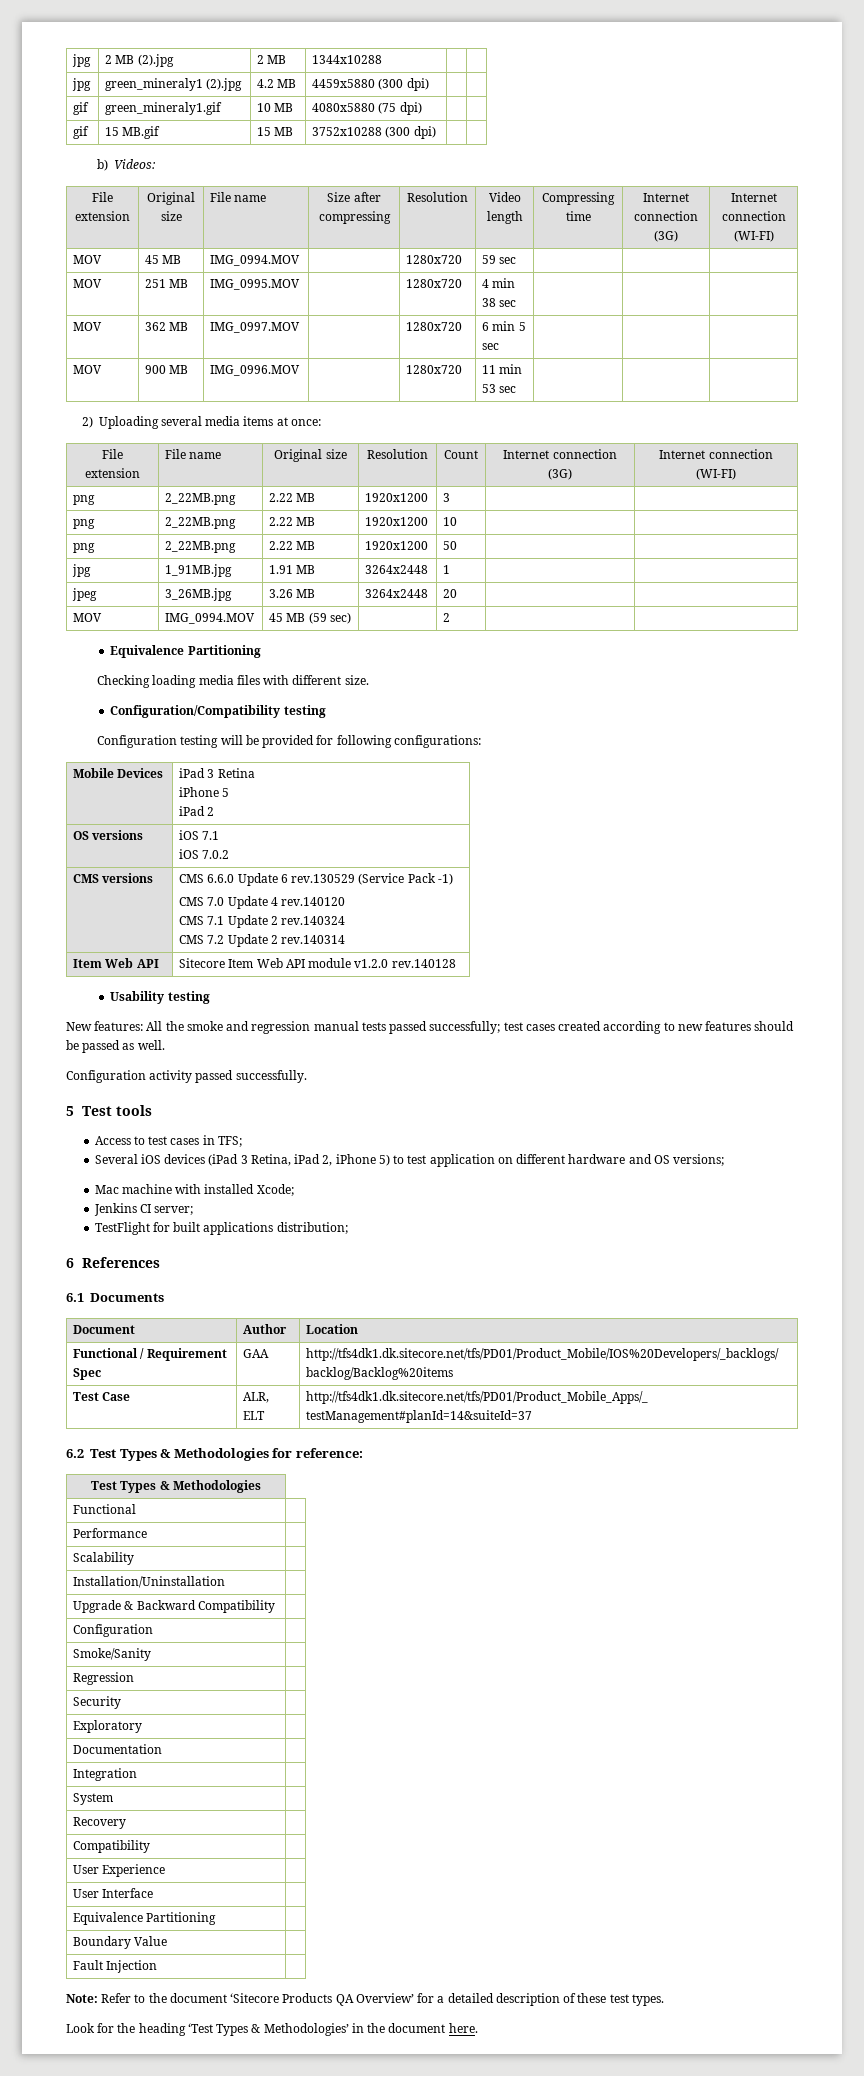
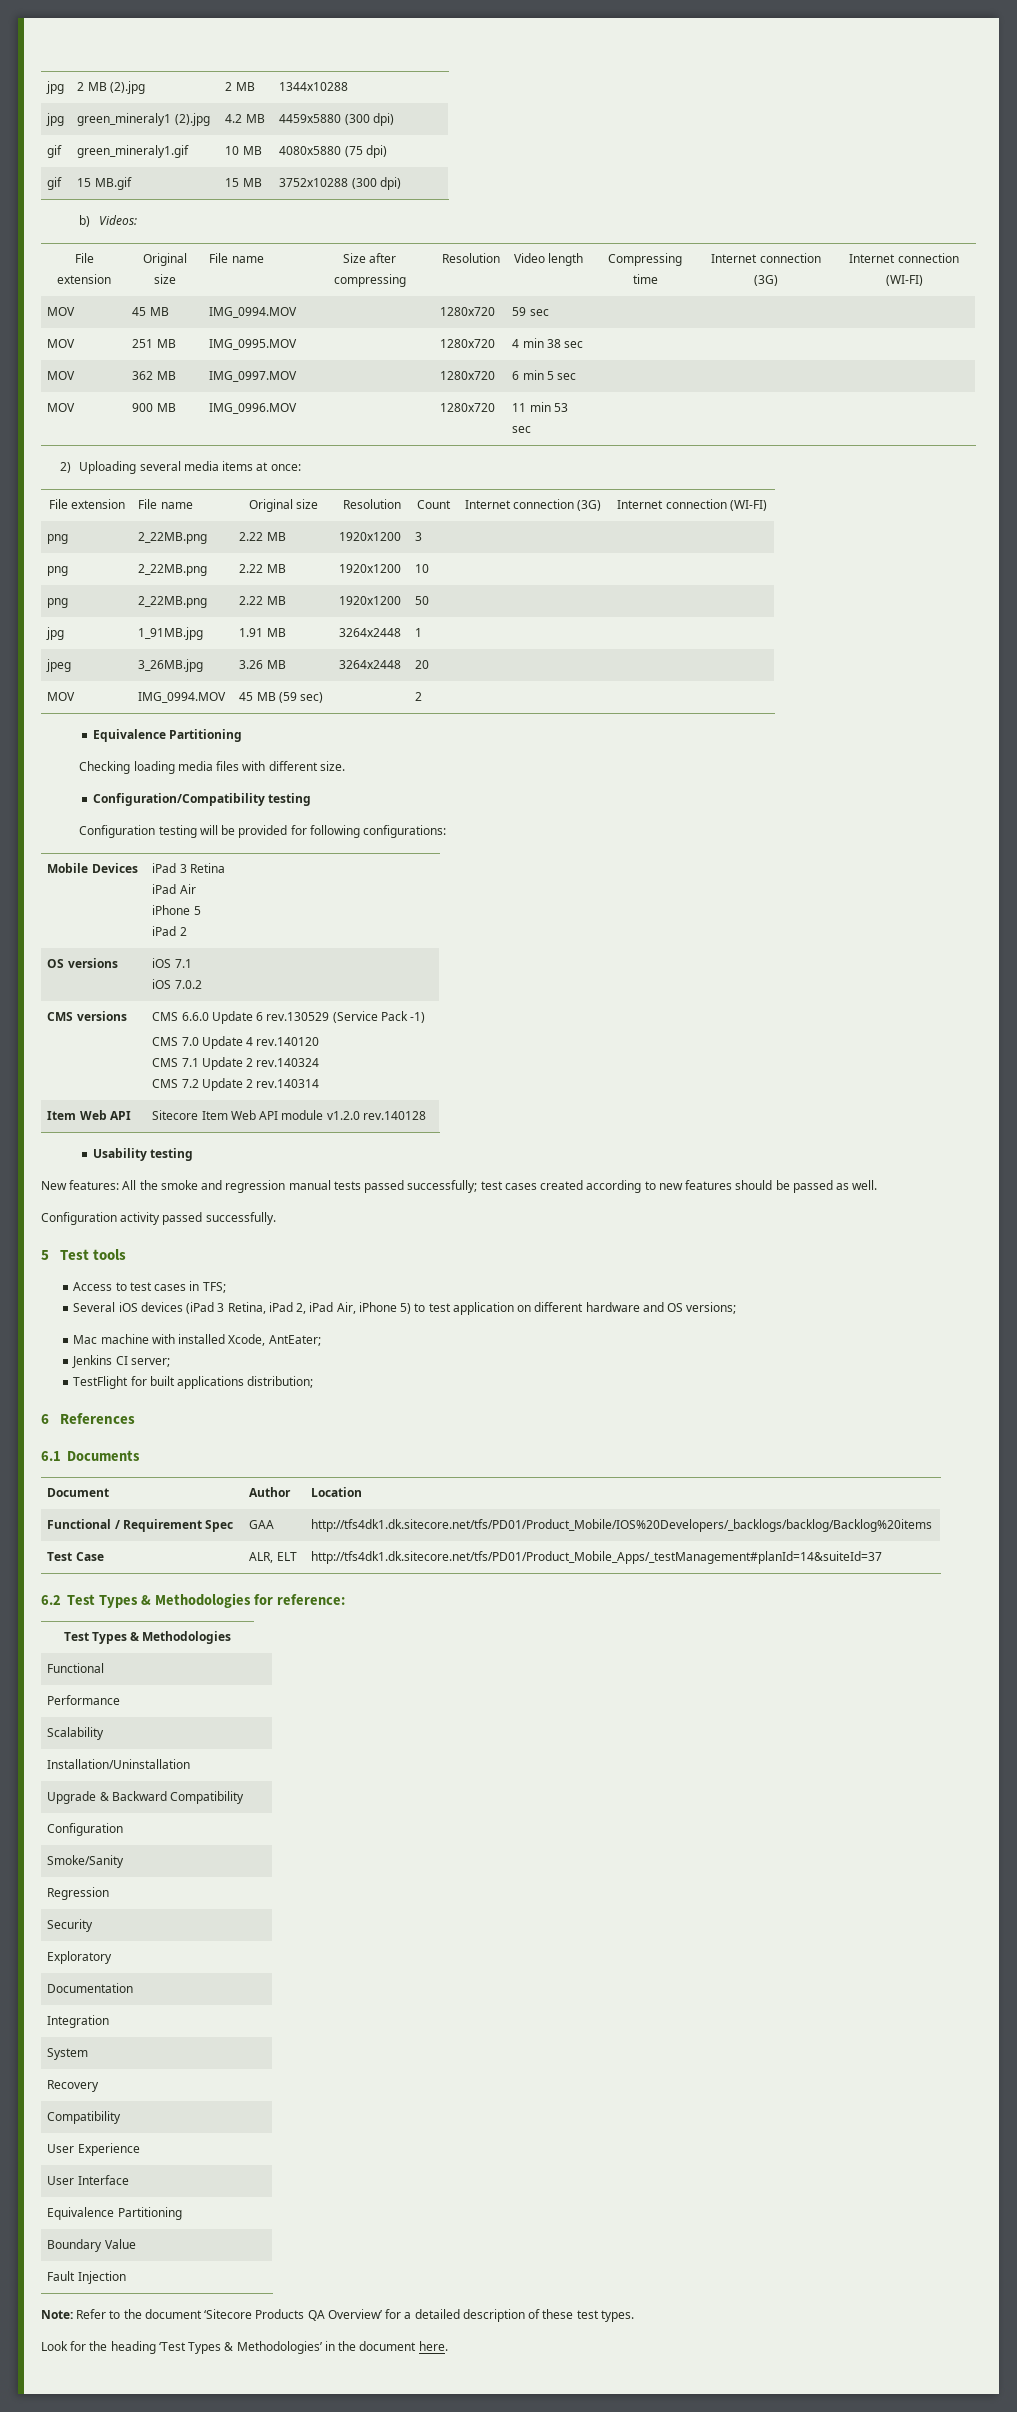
  Mobile Devices | iPad 3 Retina
+ iPad Air
- Several iOS devices (iPad 3 Retina, iPad 2, iPhone 5) to test application on different hardware and OS versions;
+ Several iOS devices (iPad 3 Retina, iPad 2, iPad Air, iPhone 5) to test application on different hardware and OS versions;
- Mac machine with installed Xcode;
+ Mac machine with installed Xcode, AntEater;

